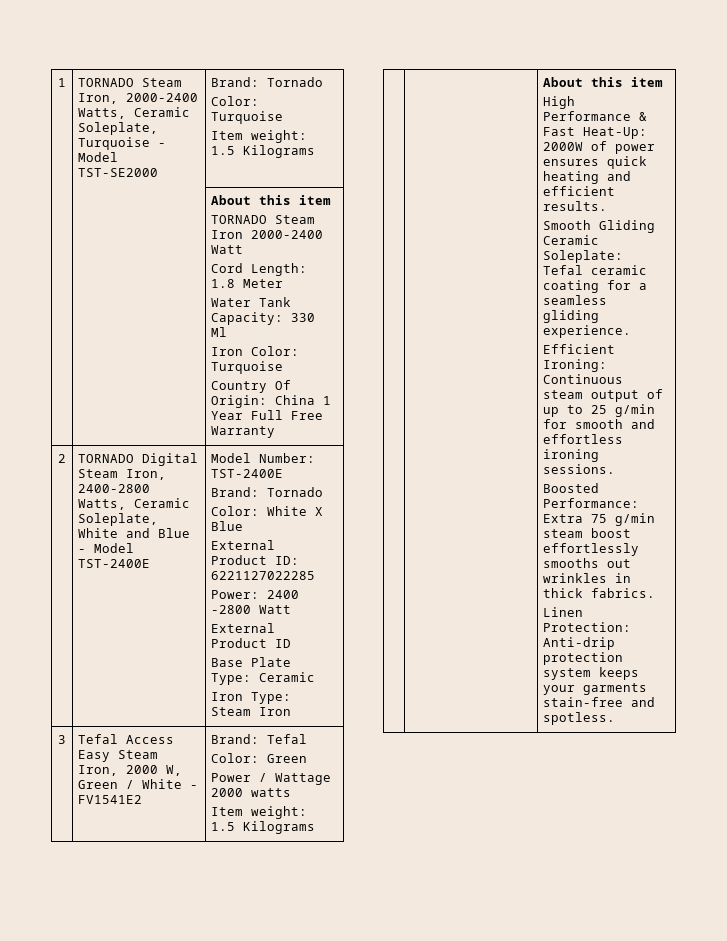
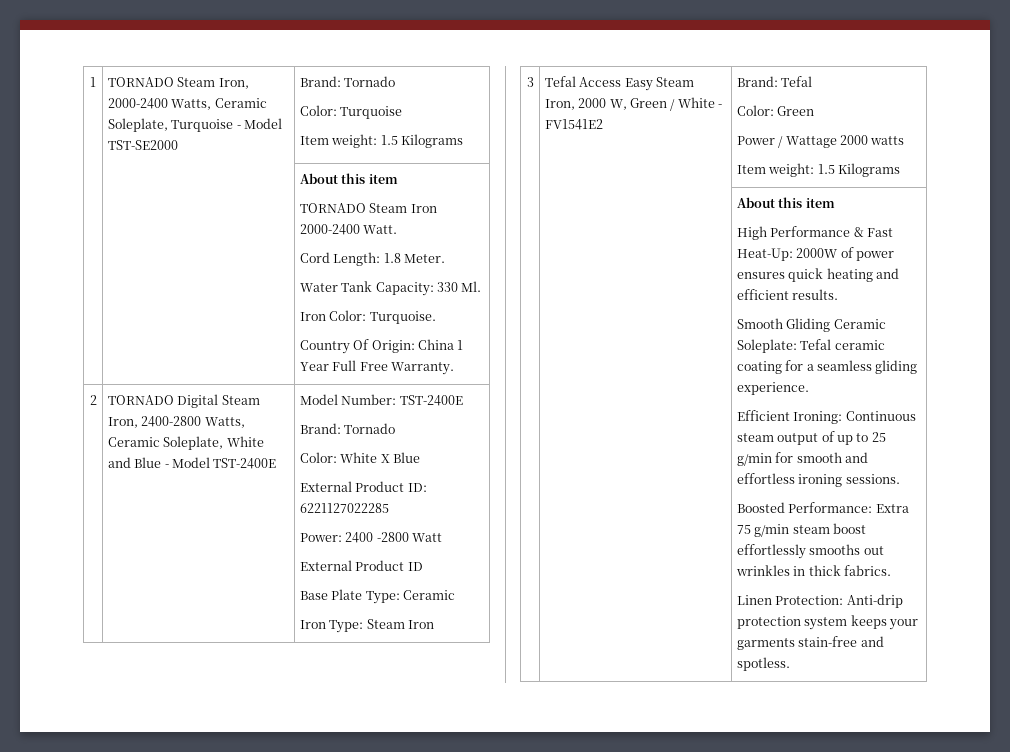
  1 | TORNADO Steam Iron, 2000-2400 Watts, Ceramic Soleplate, Turquoise - Model TST-SE2000 | Brand: Tornado
  Color: Turquoise
  Item weight: 1.5 Kilograms
  | | About this item
- TORNADO Steam Iron 2000-2400 Watt
- Cord Length: 1.8 Meter
- Water Tank Capacity: 330 Ml
- Iron Color: Turquoise
- Country Of Origin: China 1 Year Full Free Warranty
+ TORNADO Steam Iron 2000-2400 Watt.
+ Cord Length: 1.8 Meter.
+ Water Tank Capacity: 330 Ml.
+ Iron Color: Turquoise.
+ Country Of Origin: China 1 Year Full Free Warranty.

